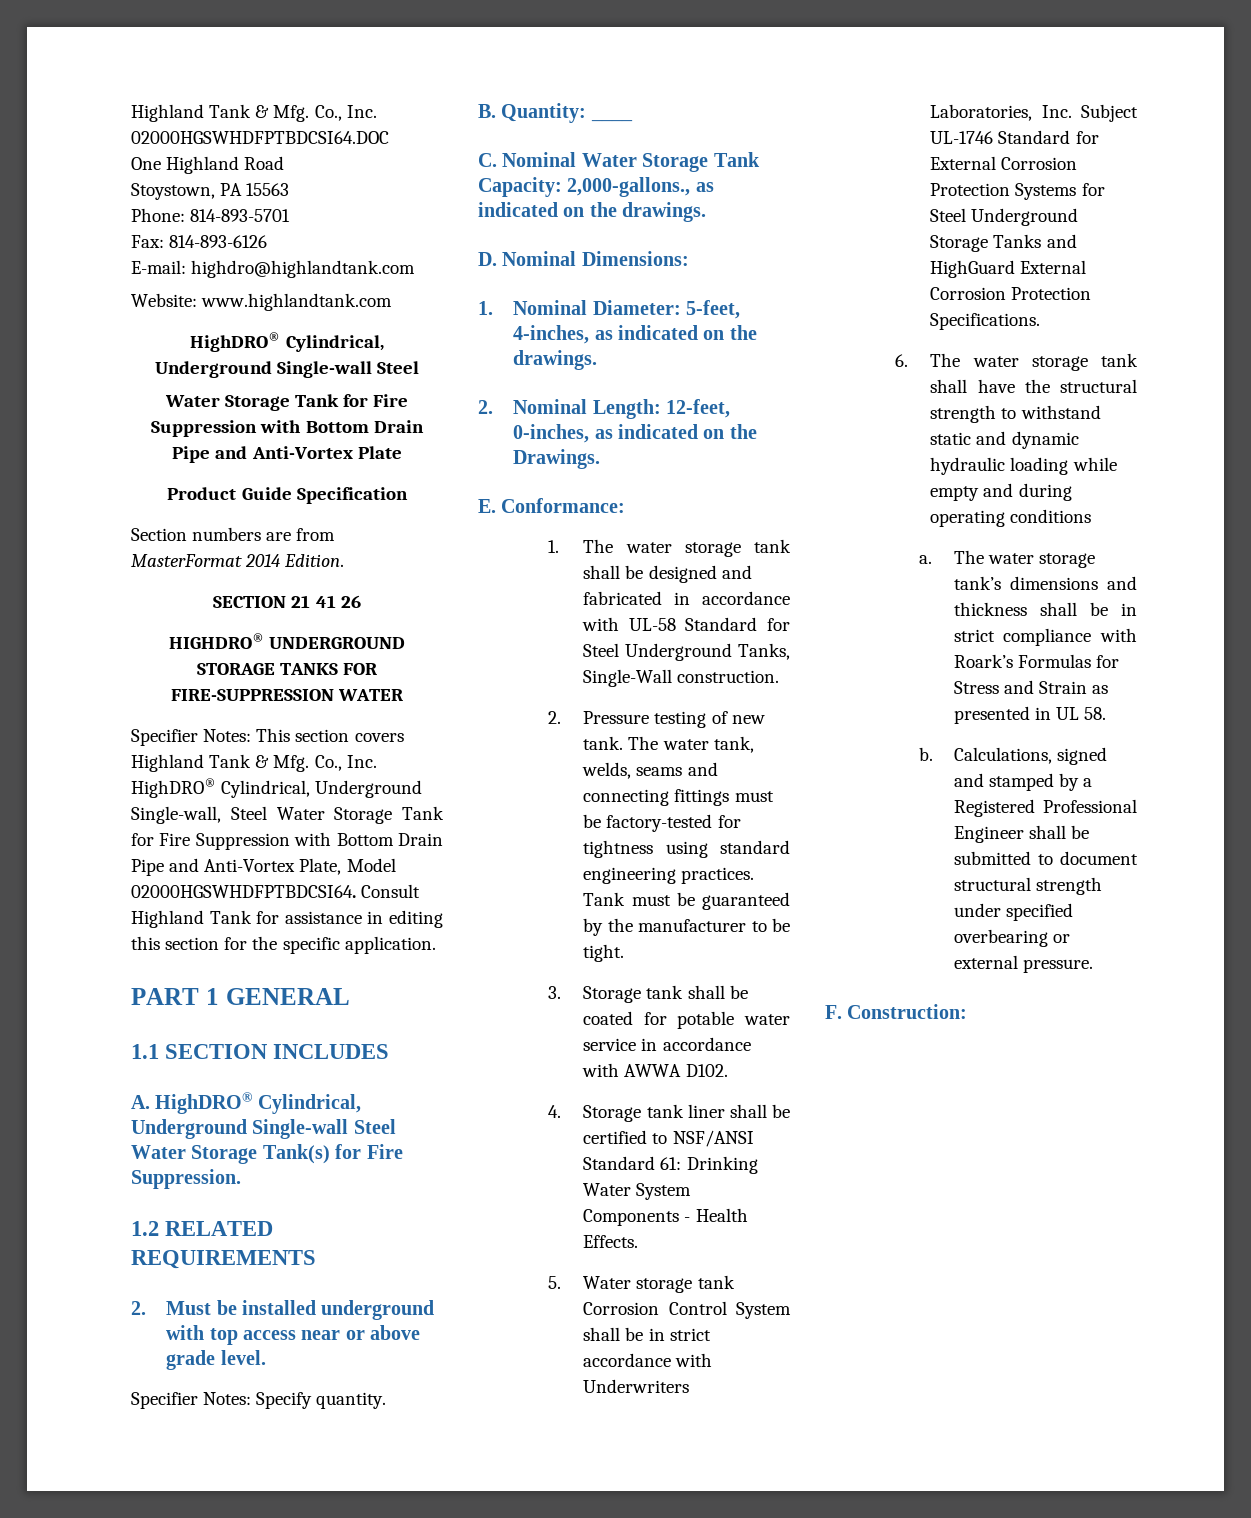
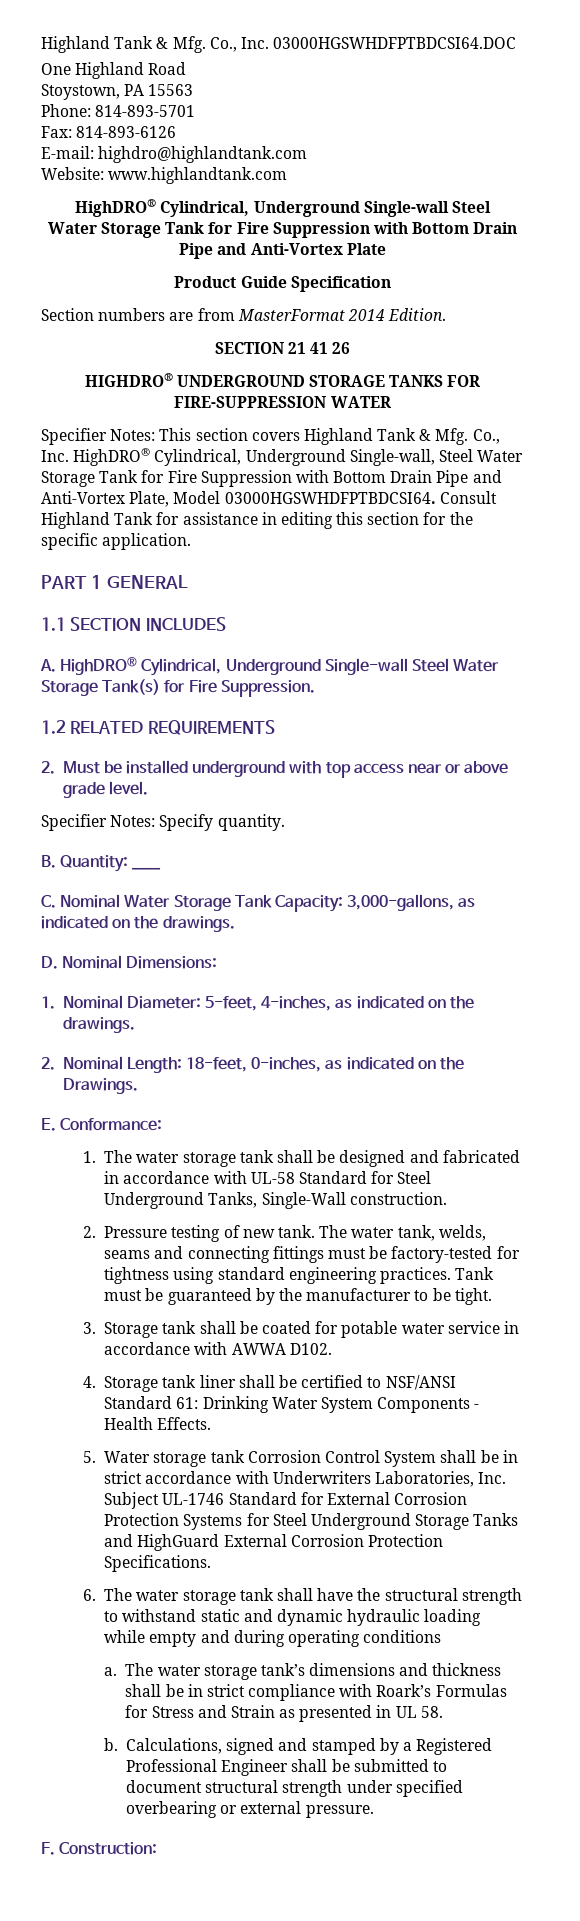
- Highland Tank & Mfg. Co., Inc. 02000HGSWHDFPTBDCSI64.DOC
+ Highland Tank & Mfg. Co., Inc. 03000HGSWHDFPTBDCSI64.DOC
- Specifier Notes: This section covers Highland Tank & Mfg. Co., Inc. HighDRO® Cylindrical, Underground Single-wall, Steel Water Storage Tank for Fire Suppression with Bottom Drain Pipe and Anti-Vortex Plate, Model 02000HGSWHDFPTBDCSI64.
+ Specifier Notes: This section covers Highland Tank & Mfg. Co., Inc. HighDRO® Cylindrical, Underground Single-wall, Steel Water Storage Tank for Fire Suppression with Bottom Drain Pipe and Anti-Vortex Plate, Model 03000HGSWHDFPTBDCSI64.
- C. Nominal Water Storage Tank Capacity: 2,000-gallons., as indicated on the drawings.
+ C. Nominal Water Storage Tank Capacity: 3,000-gallons, as indicated on the drawings.
- 2. Nominal Length: 12-feet, 0-inches, as indicated on the Drawings.
+ 2. Nominal Length: 18-feet, 0-inches, as indicated on the Drawings.

